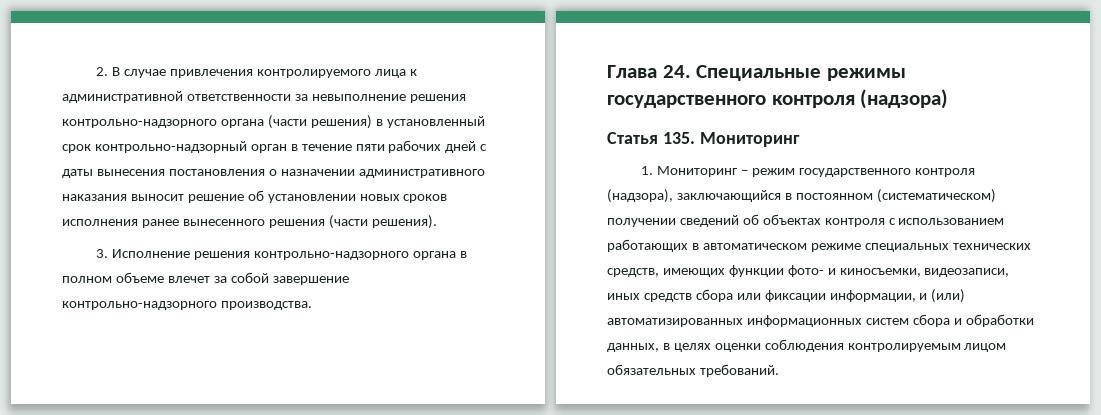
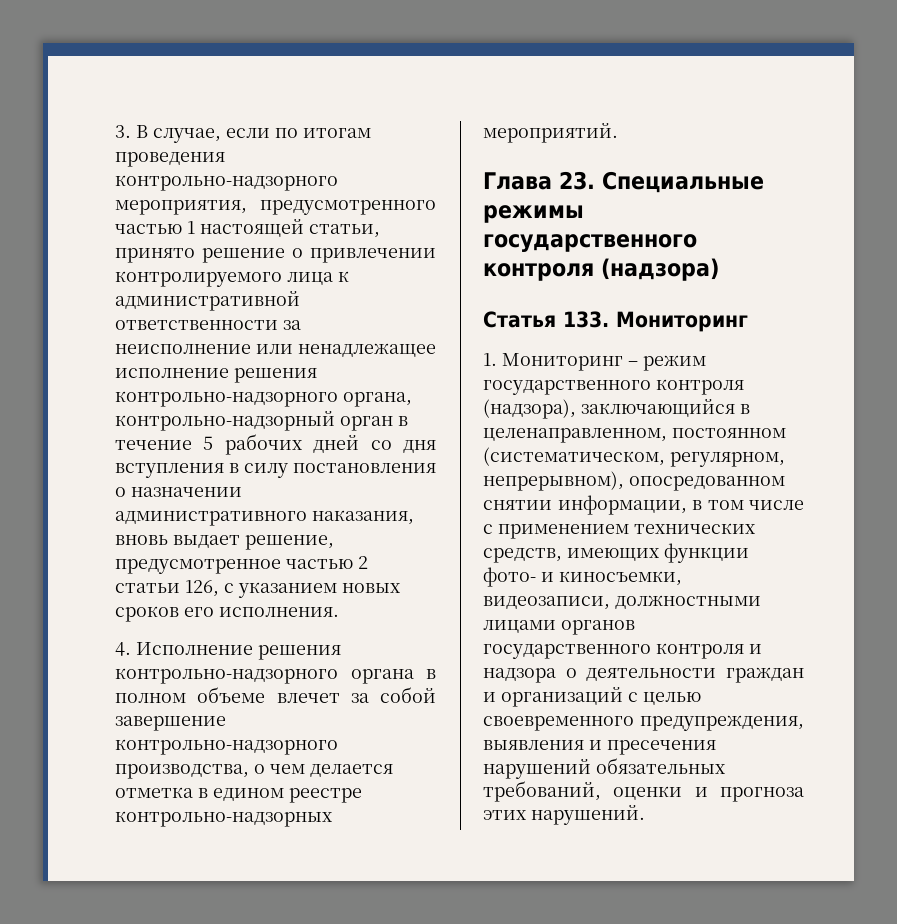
- 2. В случае привлечения контролируемого лица к административной ответственности за невыполнение решения контрольно-надзорного органа (части решения) в установленный срок контрольно-надзорный орган в течение пяти рабочих дней с даты вынесения постановления о назначении административного наказания выносит решение об установлении новых сроков исполнения ранее вынесенного решения (части решения).
- 3. Исполнение решения контрольно-надзорного органа в полном объеме влечет за собой завершение контрольно-надзорного производства.
+ 3. В случае, если по итогам проведения контрольно-надзорного мероприятия, предусмотренного частью 1 настоящей статьи, принято решение о привлечении контролируемого лица к административной ответственности за неисполнение или ненадлежащее исполнение решения контрольно-надзорного органа, контрольно-надзорный орган в течение 5 рабочих дней со дня вступления в силу постановления о назначении административного наказания, вновь выдает решение, предусмотренное частью 2 статьи 126, с указанием новых сроков его исполнения.
+ 4. Исполнение решения контрольно-надзорного органа в полном объеме влечет за собой завершение контрольно-надзорного производства, о чем делается отметка в едином реестре контрольно-надзорных мероприятий.
- Глава 24. Специальные режимы государственного контроля (надзора)
+ Глава 23. Специальные режимы государственного контроля (надзора)
- Статья 135. Мониторинг
+ Статья 133. Мониторинг
- 1. Мониторинг – режим государственного контроля (надзора), заключающийся в постоянном (систематическом) получении сведений об объектах контроля с использованием работающих в автоматическом режиме специальных технических средств, имеющих функции фото- и киносъемки, видеозаписи, иных средств сбора или фиксации информации, и (или) автоматизированных информационных систем сбора и обработки данных, в целях оценки соблюдения контролируемым лицом обязательных требований.
+ 1. Мониторинг – режим государственного контроля (надзора), заключающийся в целенаправленном, постоянном (систематическом, регулярном, непрерывном), опосредованном снятии информации, в том числе с применением технических средств, имеющих функции фото- и киносъемки, видеозаписи, должностными лицами органов государственного контроля и надзора о деятельности граждан и организаций с целью своевременного предупреждения, выявления и пресечения нарушений обязательных требований, оценки и прогноза этих нарушений.

